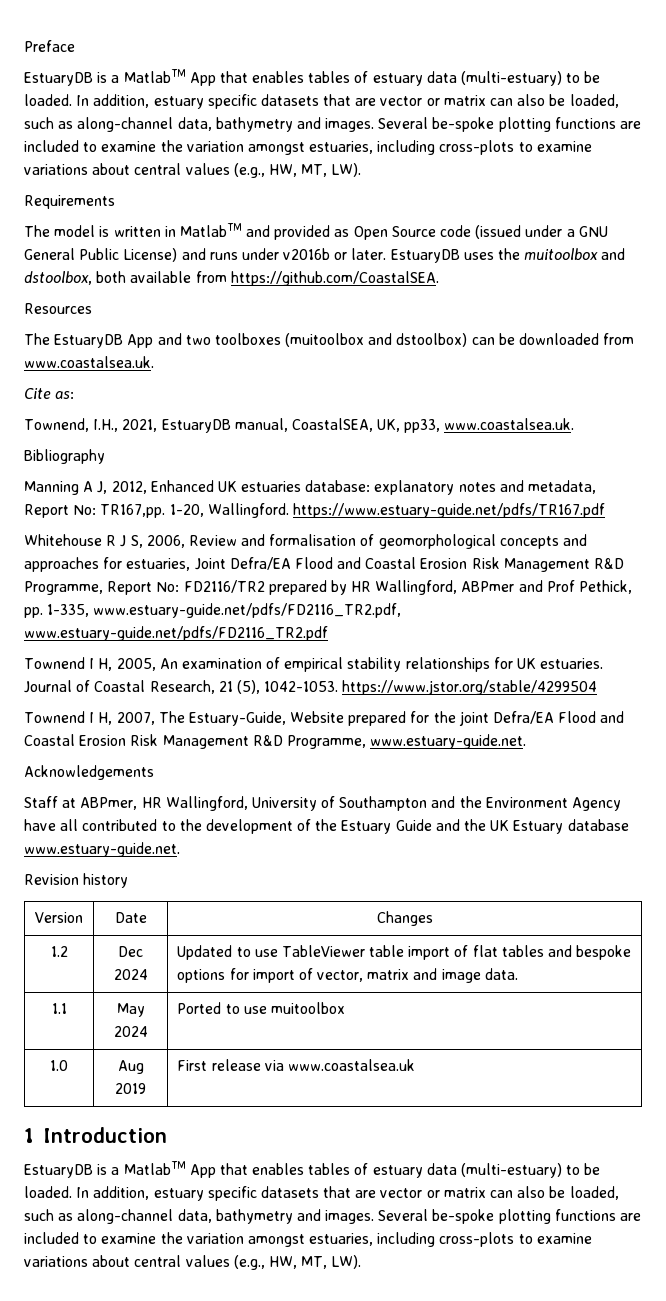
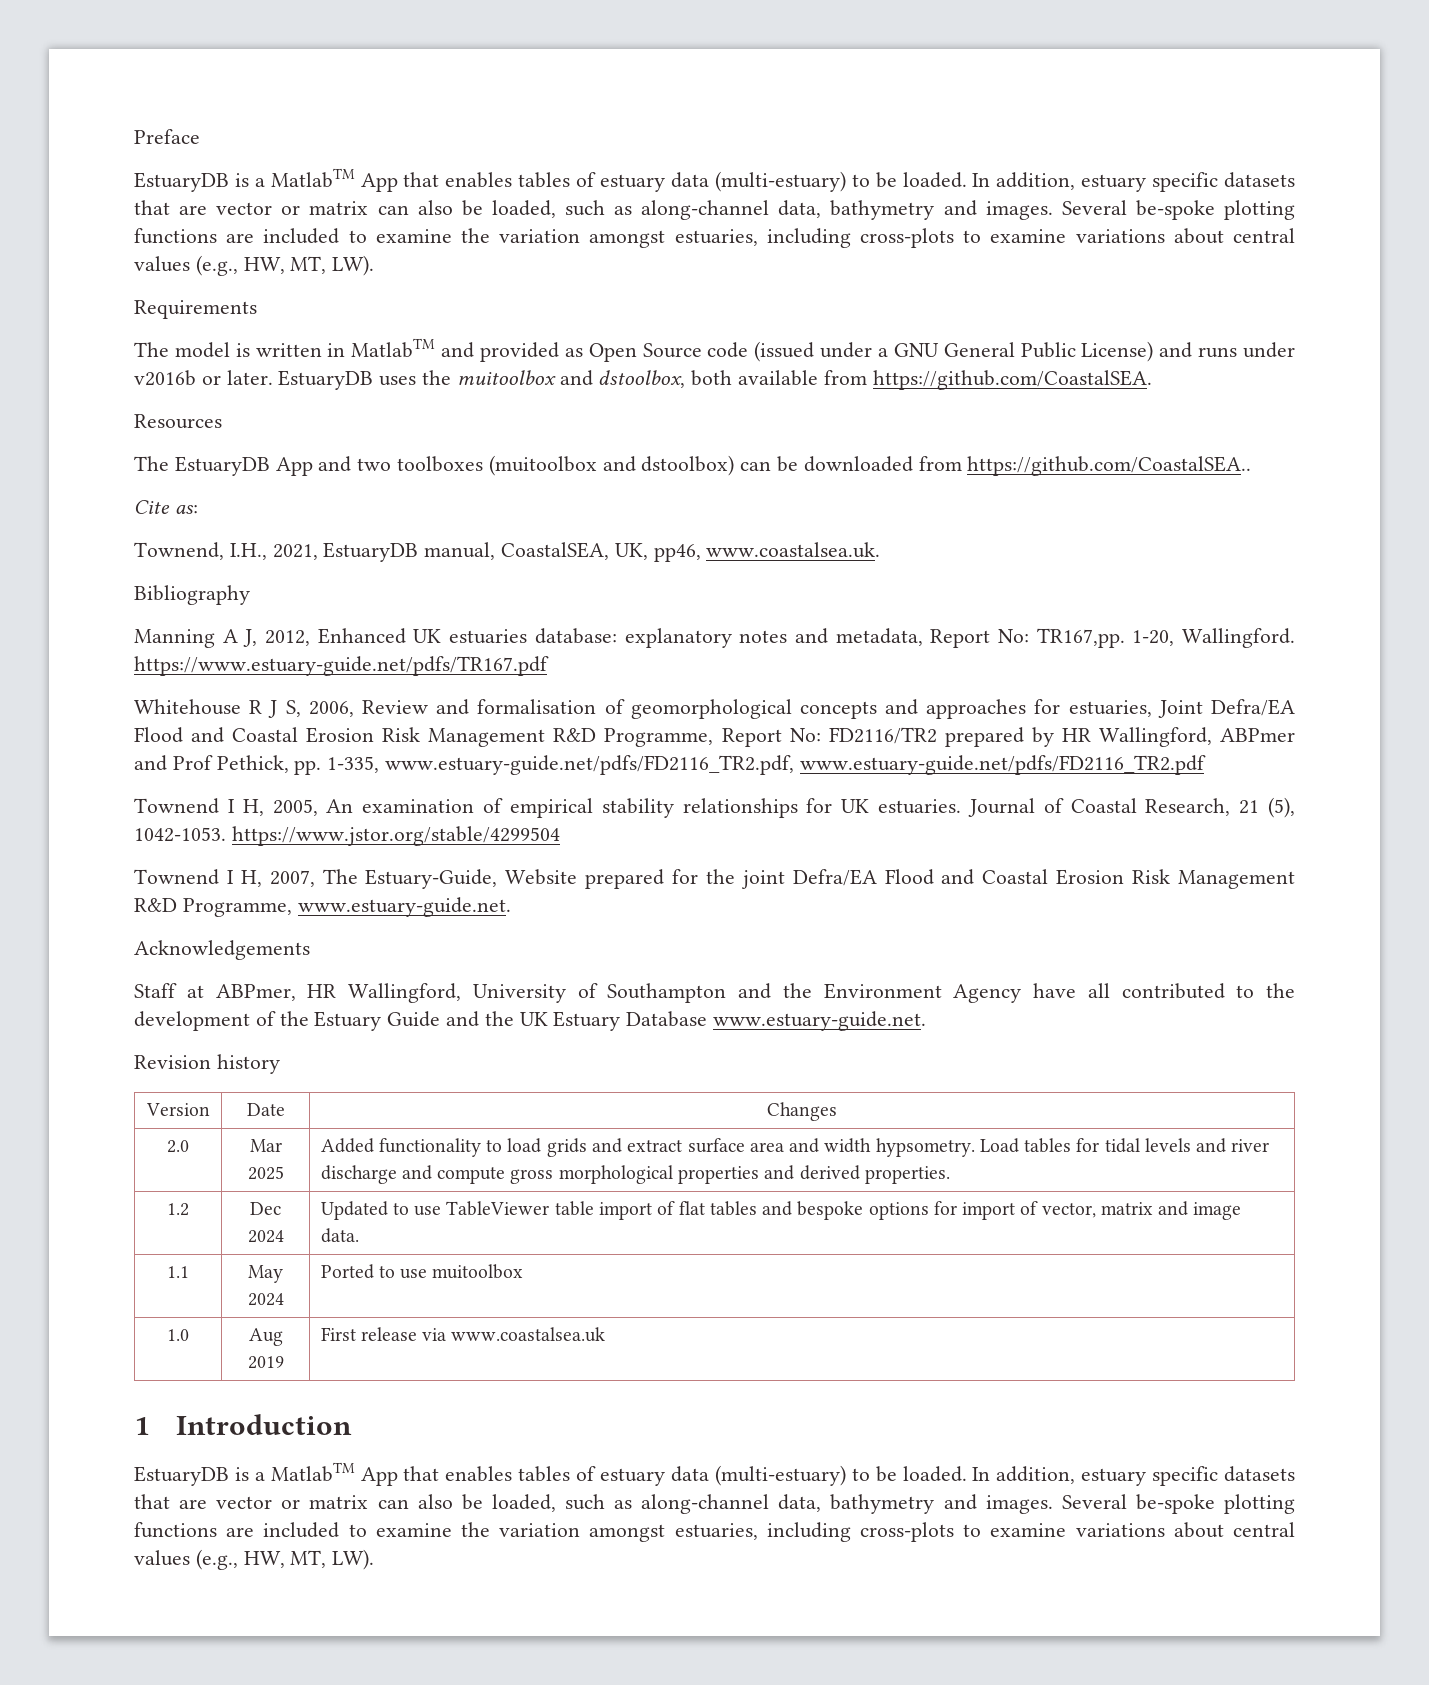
- The EstuaryDB App and two toolboxes (muitoolbox and dstoolbox) can be downloaded from www.coastalsea.uk.
+ The EstuaryDB App and two toolboxes (muitoolbox and dstoolbox) can be downloaded from https://github.com/CoastalSEA..
- Townend, I.H., 2021, EstuaryDB manual, CoastalSEA, UK, pp33, www.coastalsea.uk.
+ Townend, I.H., 2021, EstuaryDB manual, CoastalSEA, UK, pp46, www.coastalsea.uk.
- Staff at ABPmer, HR Wallingford, University of Southampton and the Environment Agency have all contributed to the development of the Estuary Guide and the UK Estuary database www.estuary-guide.net.
+ Staff at ABPmer, HR Wallingford, University of Southampton and the Environment Agency have all contributed to the development of the Estuary Guide and the UK Estuary Database www.estuary-guide.net.
+ 2.0 | Mar 2025 | Added functionality to load grids and extract surface area and width hypsometry. Load tables for tidal levels and river discharge and compute gross morphological properties and derived properties.

